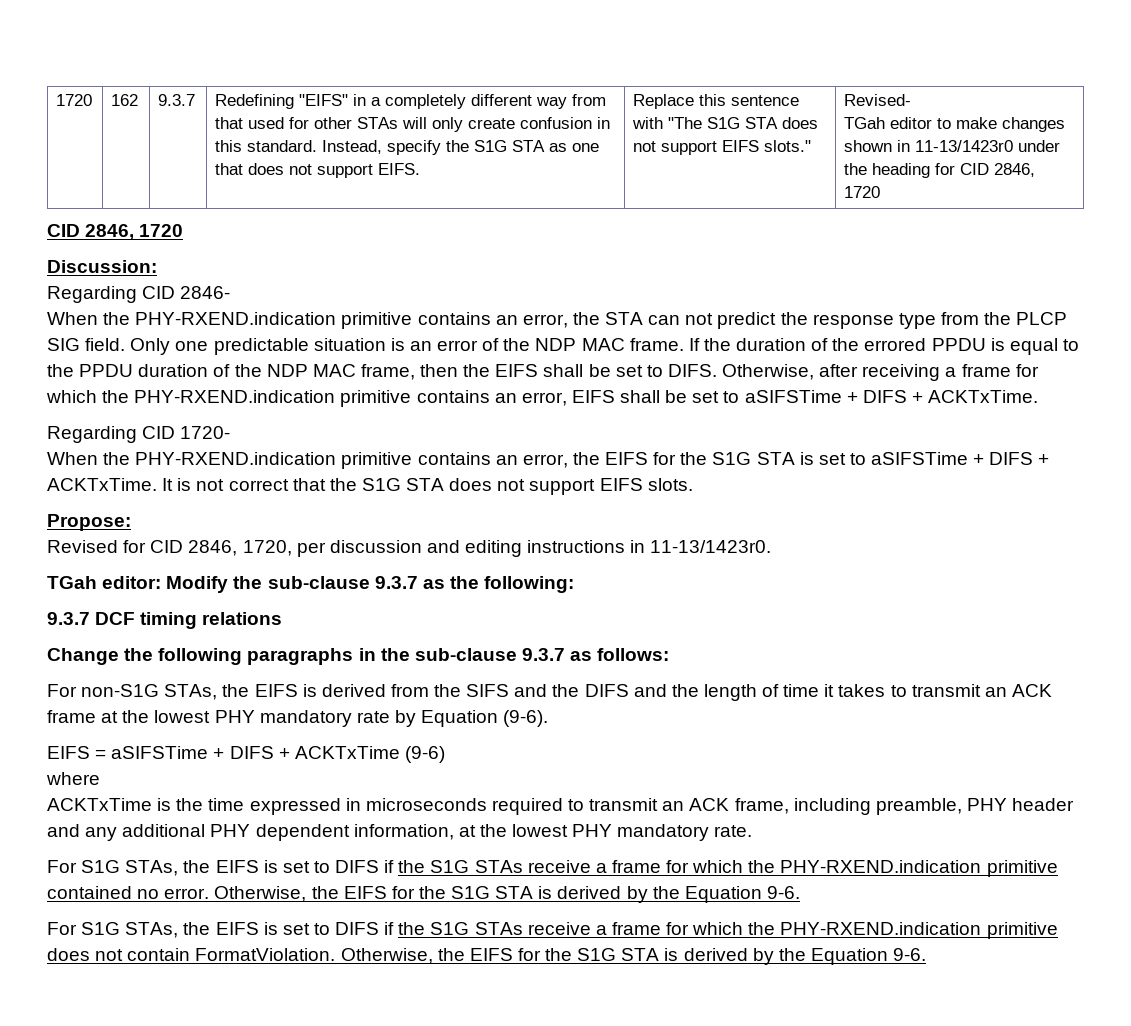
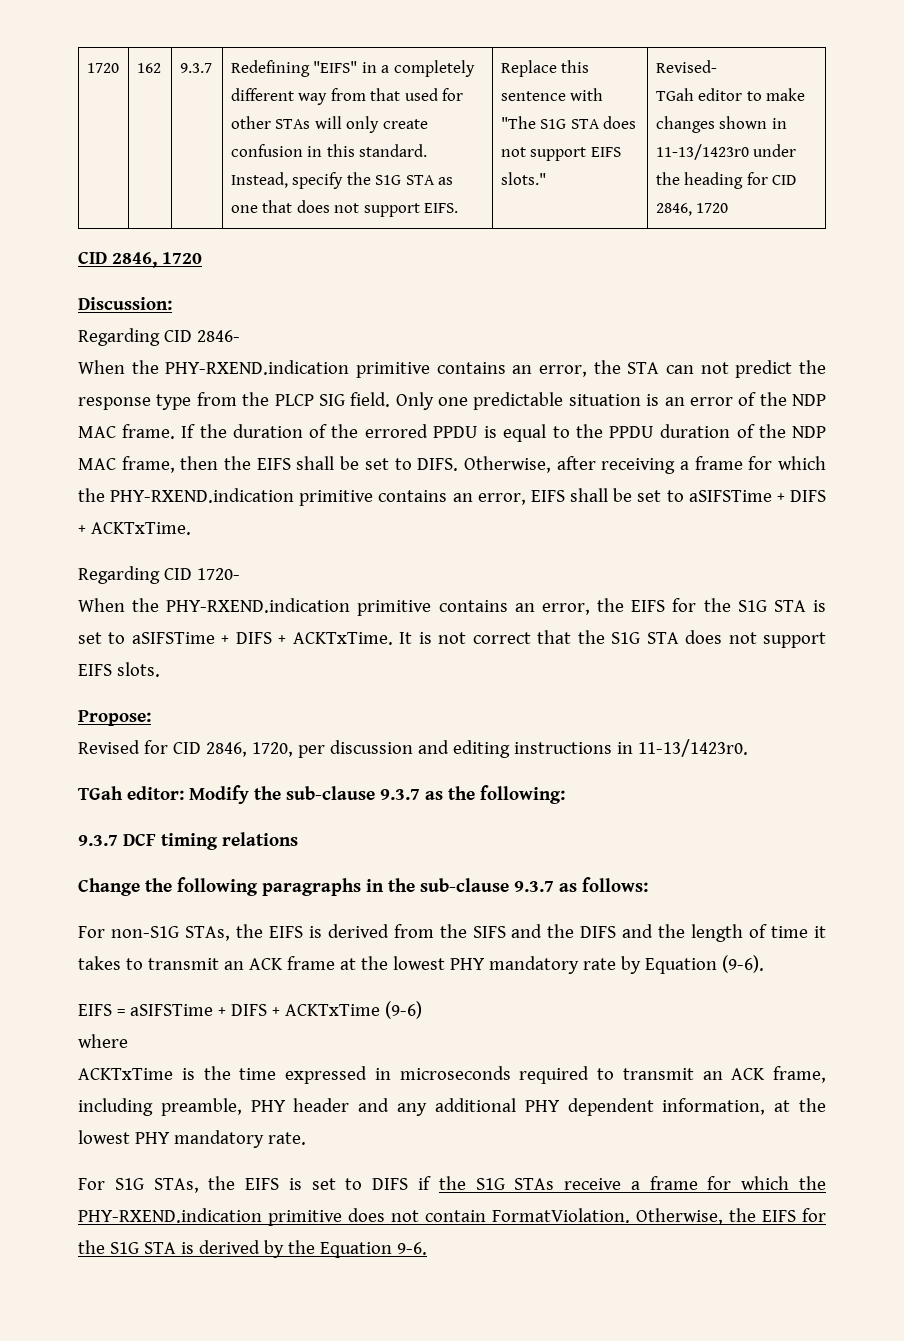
- For S1G STAs, the EIFS is set to DIFS if the S1G STAs receive a frame for which the PHY-RXEND.indication primitive contained no error. Otherwise, the EIFS for the S1G STA is derived by the Equation 9-6.

